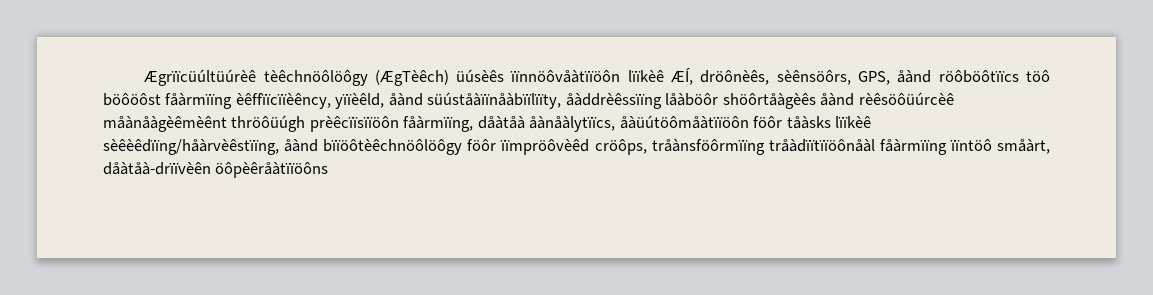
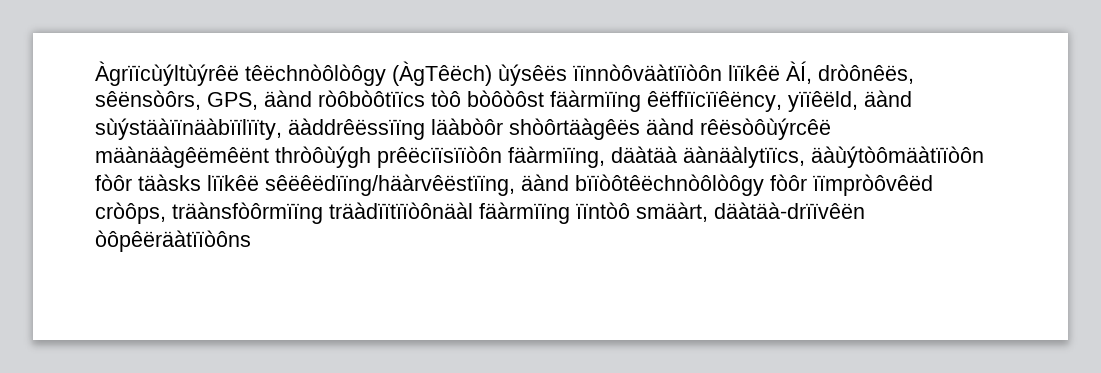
- Ægrïïcüúltüúrèê tèêchnöôlöôgy (ÆgTèêch) üúsèês ïïnnöôvåàtïïöôn lïïkèê ÆÍ, dröônèês, sèênsöôrs, GPS, åànd röôböôtïïcs töô böôöôst fåàrmïïng èêffïïcïïèêncy, yïïèêld, åànd süúståàïïnåàbïïlïïty, åàddrèêssïïng låàböôr shöôrtåàgèês åànd rèêsöôüúrcèê måànåàgèêmèênt thröôüúgh prèêcïïsïïöôn fåàrmïïng, dåàtåà åànåàlytïïcs, åàüútöômåàtïïöôn föôr tåàsks lïïkèê sèêèêdïïng/håàrvèêstïïng, åànd bïïöôtèêchnöôlöôgy föôr ïïmpröôvèêd cröôps, tråànsföôrmïïng tråàdïïtïïöônåàl fåàrmïïng ïïntöô småàrt, dåàtåà-drïïvèên öôpèêråàtïïöôns
+ Àgrïïcùýltùýrêë têëchnòôlòôgy (ÀgTêëch) ùýsêës ïïnnòôväàtïïòôn lïïkêë ÀÍ, dròônêës, sêënsòôrs, GPS, äànd ròôbòôtïïcs tòô bòôòôst fäàrmïïng êëffïïcïïêëncy, yïïêëld, äànd sùýstäàïïnäàbïïlïïty, äàddrêëssïïng läàbòôr shòôrtäàgêës äànd rêësòôùýrcêë mäànäàgêëmêënt thròôùýgh prêëcïïsïïòôn fäàrmïïng, däàtäà äànäàlytïïcs, äàùýtòômäàtïïòôn fòôr täàsks lïïkêë sêëêëdïïng/häàrvêëstïïng, äànd bïïòôtêëchnòôlòôgy fòôr ïïmpròôvêëd cròôps, träànsfòôrmïïng träàdïïtïïòônäàl fäàrmïïng ïïntòô smäàrt, däàtäà-drïïvêën òôpêëräàtïïòôns

